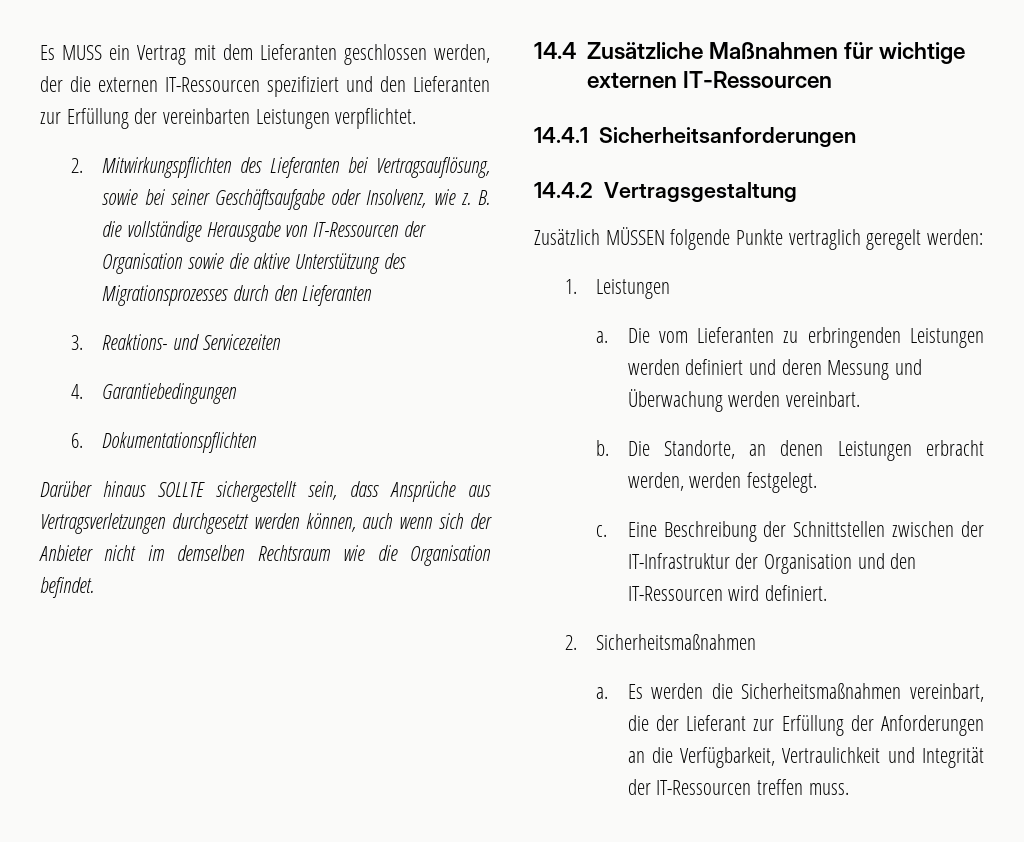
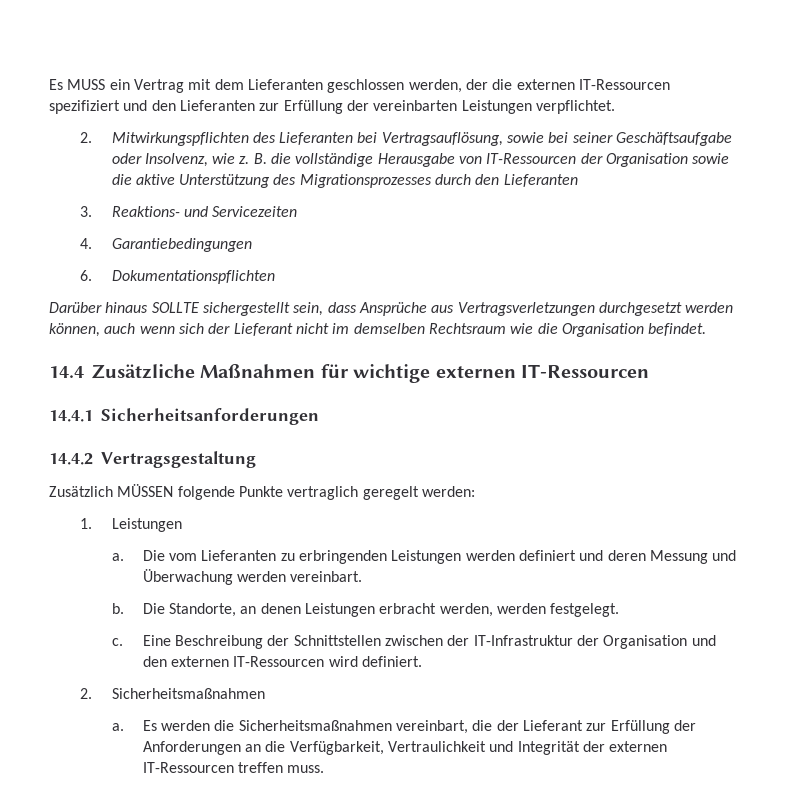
- Darüber hinaus SOLLTE sichergestellt sein, dass Ansprüche aus Vertragsverletzungen durchgesetzt werden können, auch wenn sich der Anbieter nicht im demselben Rechtsraum wie die Organisation befindet.
+ Darüber hinaus SOLLTE sichergestellt sein, dass Ansprüche aus Vertragsverletzungen durchgesetzt werden können, auch wenn sich der Lieferant nicht im demselben Rechtsraum wie die Organisation befindet.
- Eine Beschreibung der Schnittstellen zwischen der IT-Infrastruktur der Organisation und den IT-Ressourcen wird definiert.
+ Eine Beschreibung der Schnittstellen zwischen der IT-Infrastruktur der Organisation und den externen IT-Ressourcen wird definiert.
- Es werden die Sicherheitsmaßnahmen vereinbart, die der Lieferant zur Erfüllung der Anforderungen an die Verfügbarkeit, Vertraulichkeit und Integrität der IT-Ressourcen treffen muss.
+ Es werden die Sicherheitsmaßnahmen vereinbart, die der Lieferant zur Erfüllung der Anforderungen an die Verfügbarkeit, Vertraulichkeit und Integrität der externen IT-Ressourcen treffen muss.

